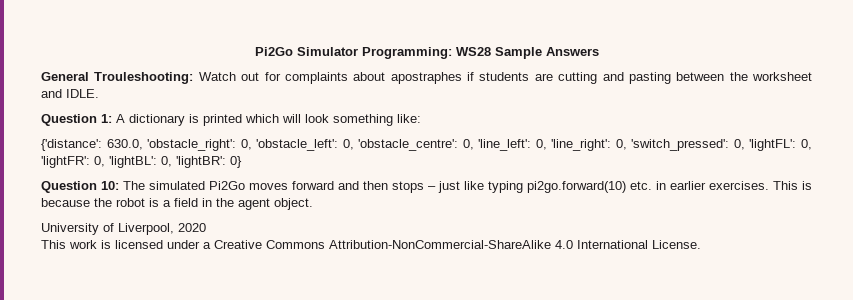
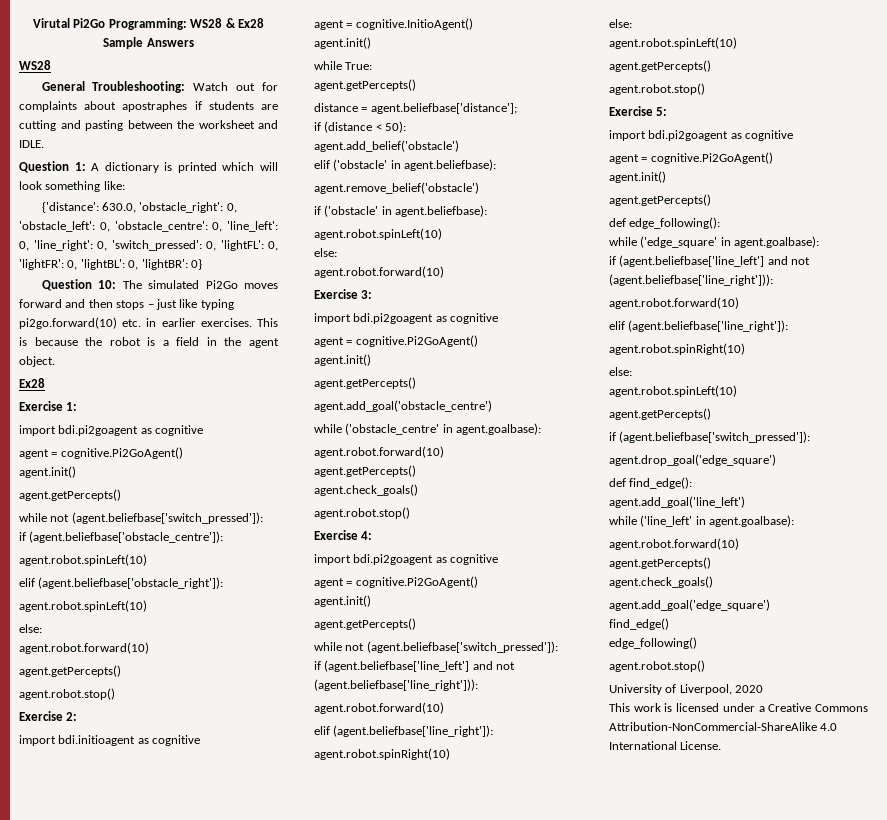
- Pi2Go Simulator Programming: WS28 Sample Answers
+ Virutal Pi2Go Programming: WS28 & Ex28 Sample Answers
+ WS28
- General Trouleshooting: Watch out for complaints about apostraphes if students are cutting and pasting between the worksheet and IDLE.
+ General Troubleshooting: Watch out for complaints about apostraphes if students are cutting and pasting between the worksheet and IDLE.
  This is because the robot is a field in the agent object.
+ Ex28
+ Exercise 1:
+ import bdi.pi2goagent as cognitive
+ agent = cognitive.Pi2GoAgent()
+ agent.init()
+ agent.getPercepts()
+ while not (agent.beliefbase['switch_pressed']):
+ if (agent.beliefbase['obstacle_centre']):
+ agent.robot.spinLeft(10)
+ elif (agent.beliefbase['obstacle_right']):
+ agent.robot.spinLeft(10)
+ else:
+ agent.robot.forward(10)
+ agent.getPercepts()
+ agent.robot.stop()
+ Exercise 2:
+ import bdi.initioagent as cognitive
+ agent = cognitive.InitioAgent()
+ agent.init()
+ while True:
+ agent.getPercepts()
+ distance = agent.beliefbase['distance'];
+ if (distance < 50):
+ agent.add_belief('obstacle')
+ elif ('obstacle' in agent.beliefbase):
+ agent.remove_belief('obstacle')
+ if ('obstacle' in agent.beliefbase):
+ agent.robot.spinLeft(10)
+ else:
+ agent.robot.forward(10)
+ Exercise 3:
+ import bdi.pi2goagent as cognitive
+ agent = cognitive.Pi2GoAgent()
+ agent.init()
+ agent.getPercepts()
+ agent.add_goal('obstacle_centre')
+ while ('obstacle_centre' in agent.goalbase):
+ agent.robot.forward(10)
+ agent.getPercepts()
+ agent.check_goals()
+ agent.robot.stop()
+ Exercise 4:
+ import bdi.pi2goagent as cognitive
+ agent = cognitive.Pi2GoAgent()
+ agent.init()
+ agent.getPercepts()
+ while not (agent.beliefbase['switch_pressed']):
+ if (agent.beliefbase['line_left'] and not (agent.beliefbase['line_right'])):
+ agent.robot.forward(10)
+ elif (agent.beliefbase['line_right']):
+ agent.robot.spinRight(10)
+ else:
+ agent.robot.spinLeft(10)
+ agent.getPercepts()
+ agent.robot.stop()
+ Exercise 5:
+ import bdi.pi2goagent as cognitive
+ agent = cognitive.Pi2GoAgent()
+ agent.init()
+ agent.getPercepts()
+ def edge_following():
+ while ('edge_square' in agent.goalbase):
+ if (agent.beliefbase['line_left'] and not (agent.beliefbase['line_right'])):
+ agent.robot.forward(10)
+ elif (agent.beliefbase['line_right']):
+ agent.robot.spinRight(10)
+ else:
+ agent.robot.spinLeft(10)
+ agent.getPercepts()
+ if (agent.beliefbase['switch_pressed']):
+ agent.drop_goal('edge_square')
+ def find_edge():
+ agent.add_goal('line_left')
+ while ('line_left' in agent.goalbase):
+ agent.robot.forward(10)
+ agent.getPercepts()
+ agent.check_goals()
+ agent.add_goal('edge_square')
+ find_edge()
+ edge_following()
+ agent.robot.stop()

